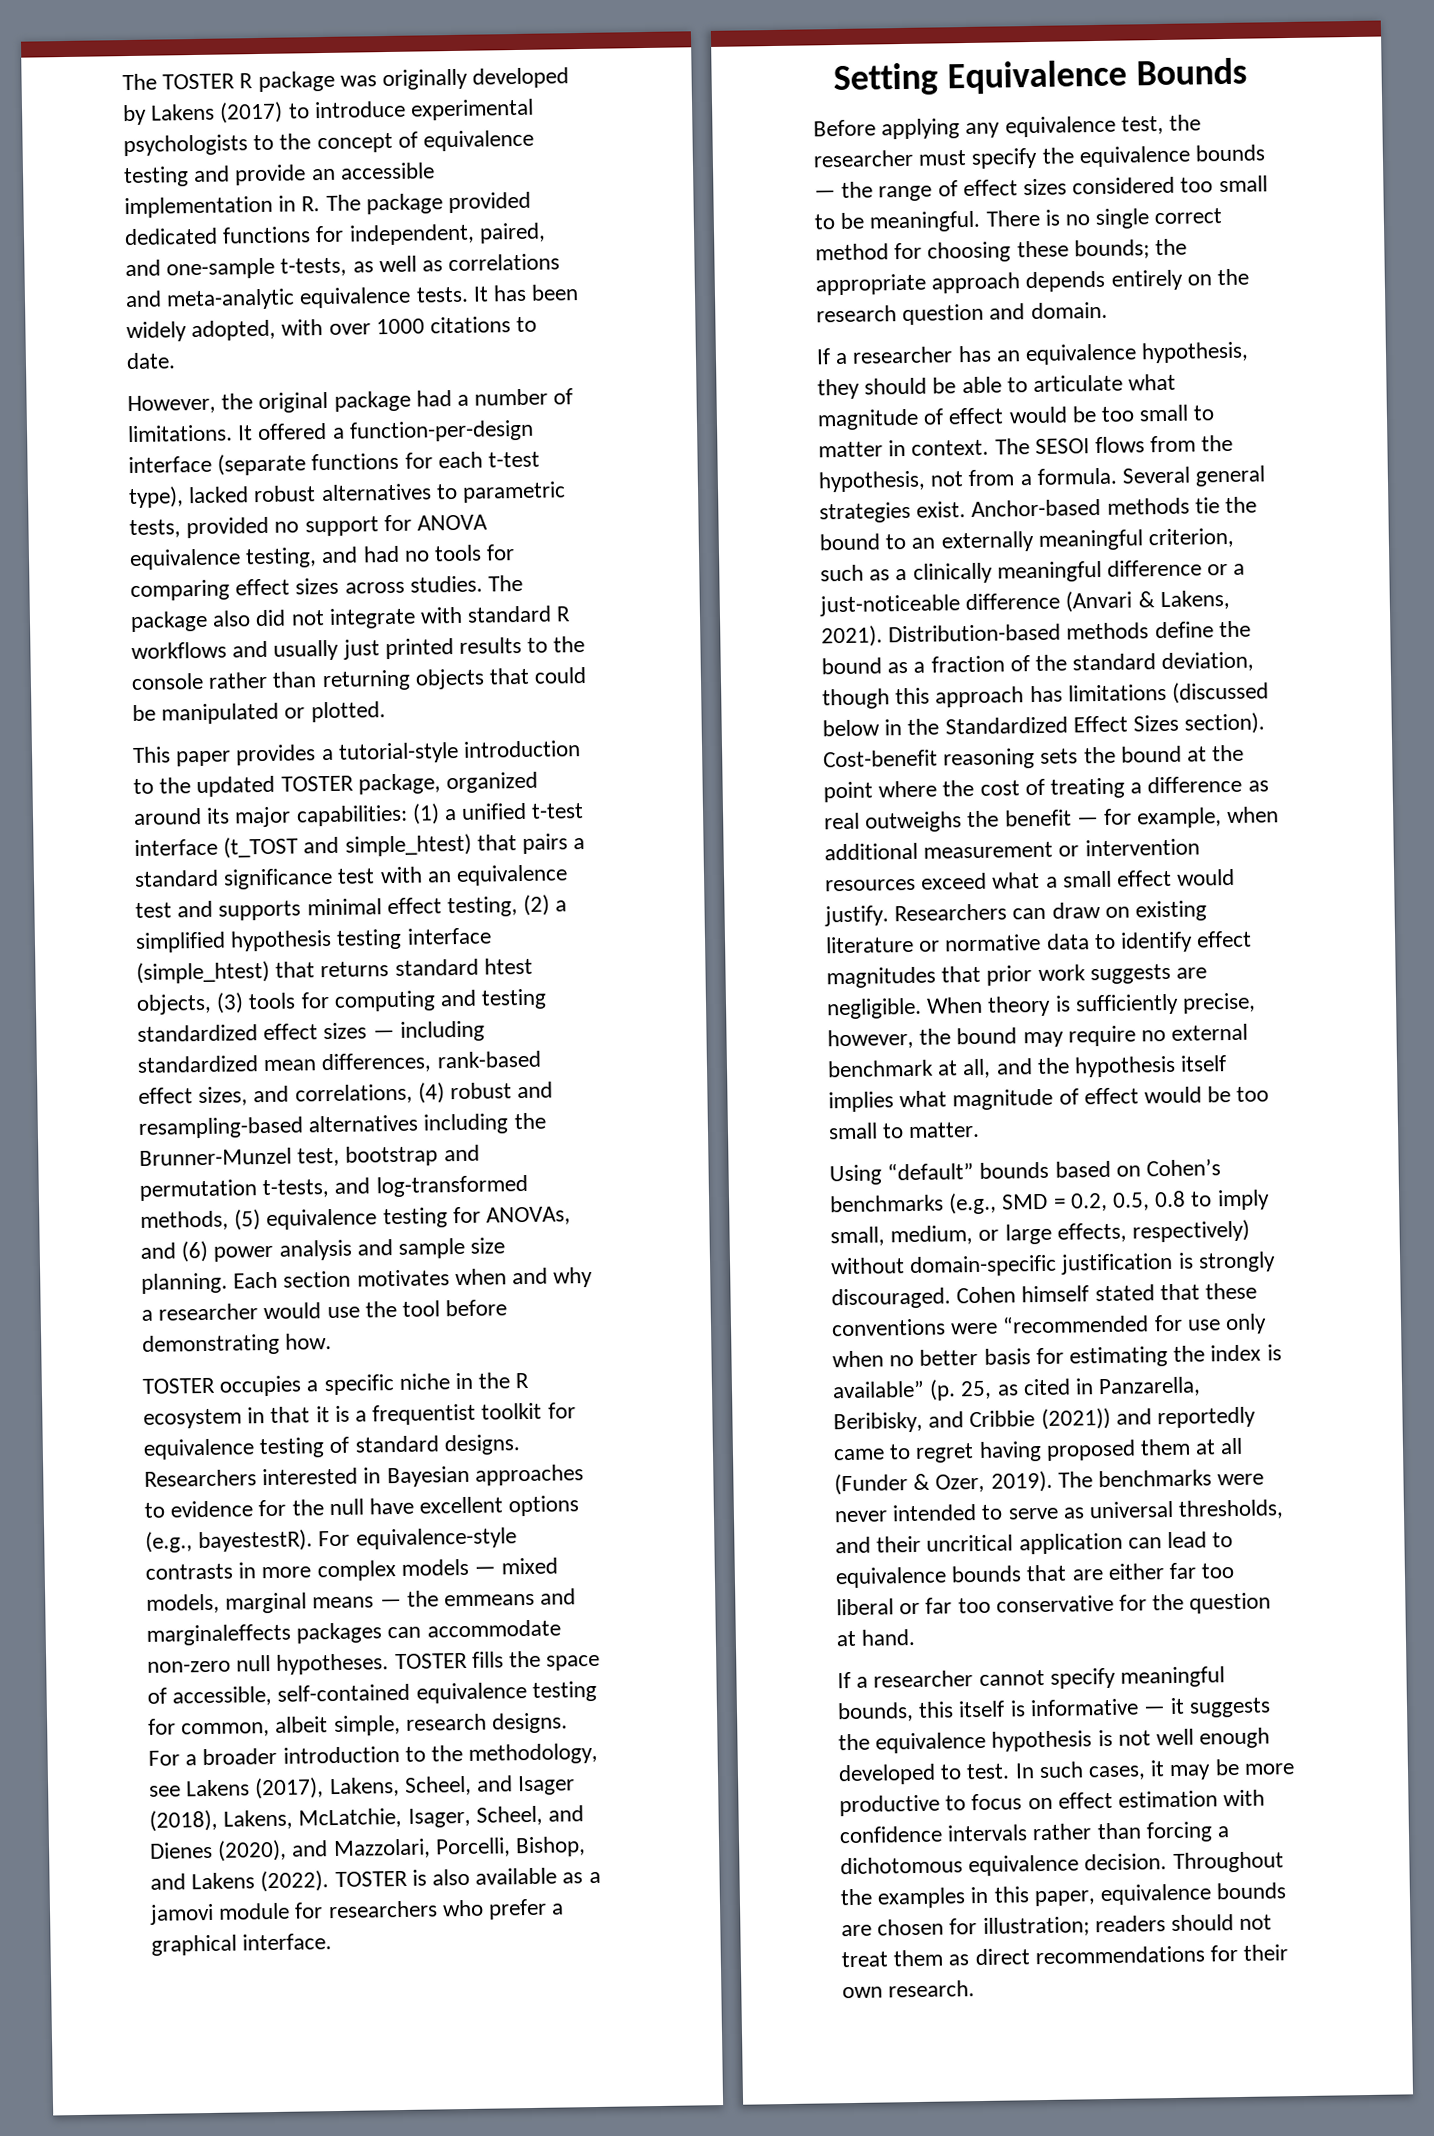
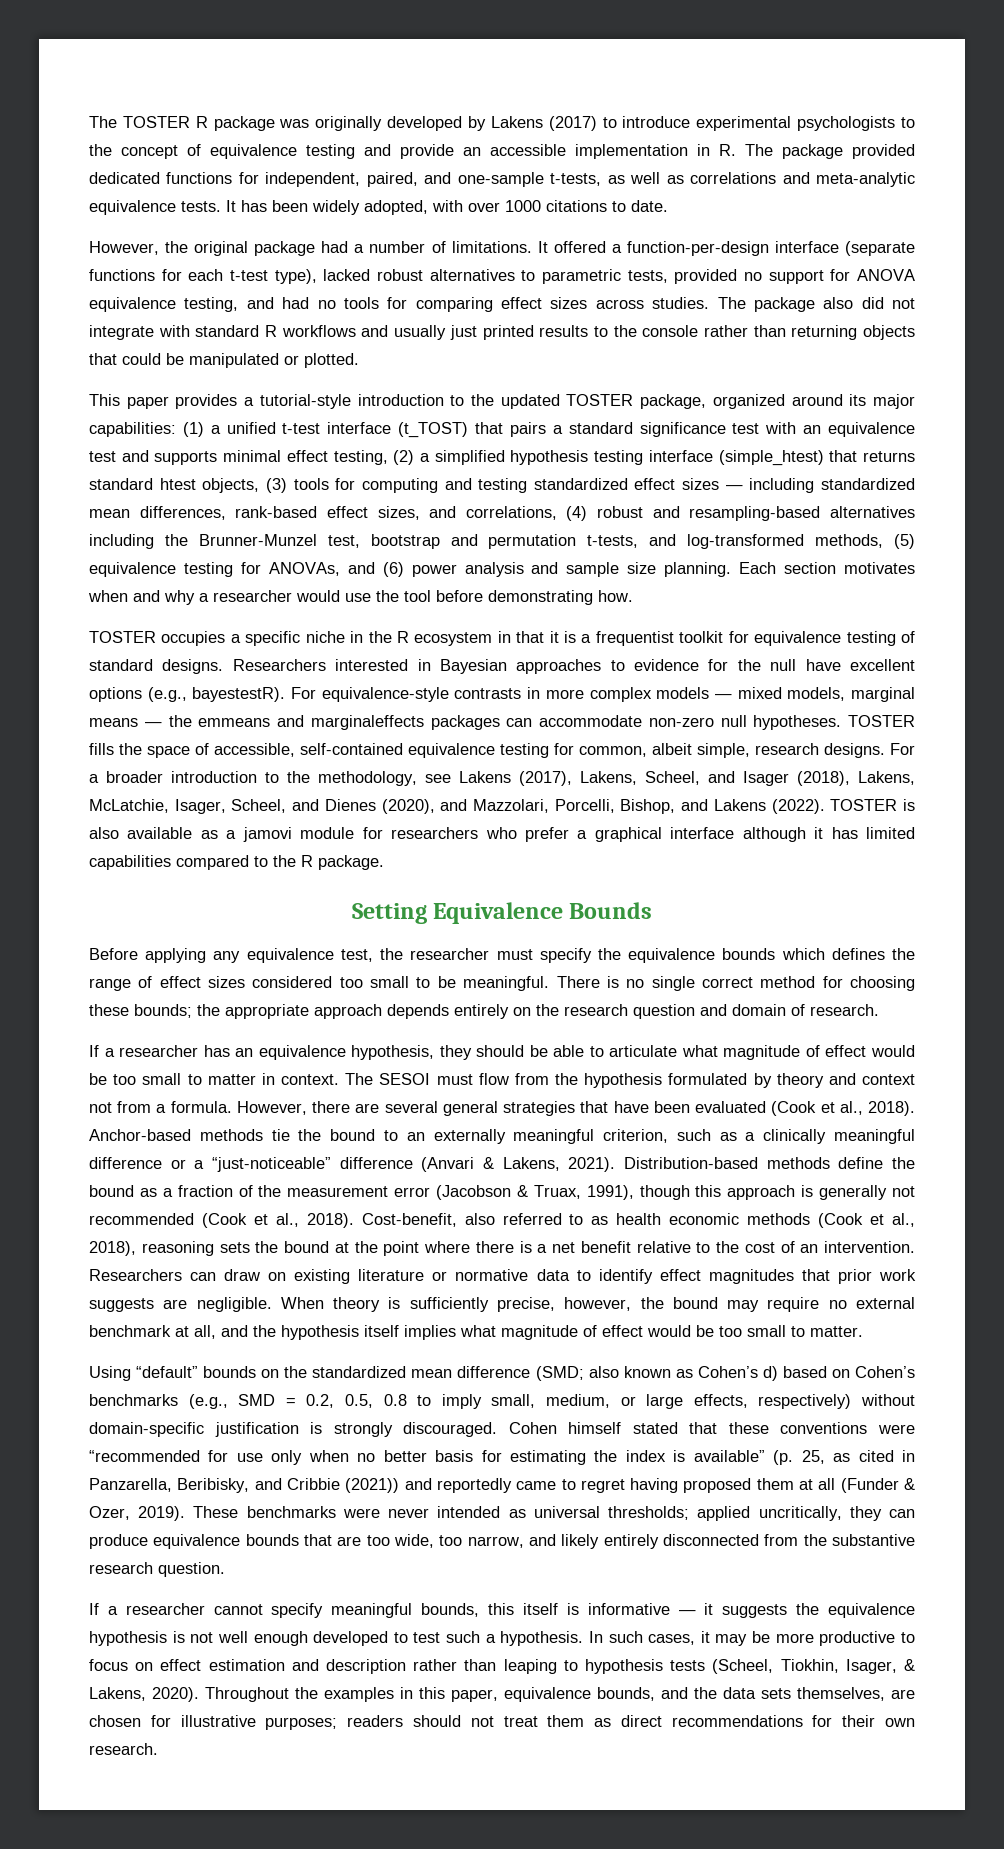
- (1) a unified t-test interface (t_TOST and simple_htest) that pairs a standard significance test with an equivalence test and supports minimal effect testing, (2) a simplified hypothesis testing interface (simple_htest) that returns standard htest objects, (3) tools for computing and testing standardized effect sizes — including standardized mean differences, rank-based effect sizes, and correlations, (4) robust and resampling-based alternatives including the Brunner-Munzel test, bootstrap and permutation t-tests, and log-transformed methods, (5) equivalence testing for ANOVAs, and (6) power analysis and sample size planning.
+ (1) a unified t-test interface (t_TOST) that pairs a standard significance test with an equivalence test and supports minimal effect testing, (2) a simplified hypothesis testing interface (simple_htest) that returns standard htest objects, (3) tools for computing and testing standardized effect sizes — including standardized mean differences, rank-based effect sizes, and correlations, (4) robust and resampling-based alternatives including the Brunner-Munzel test, bootstrap and permutation t-tests, and log-transformed methods, (5) equivalence testing for ANOVAs, and (6) power analysis and sample size planning.
- TOSTER is also available as a jamovi module for researchers who prefer a graphical interface.
+ TOSTER is also available as a jamovi module for researchers who prefer a graphical interface although it has limited capabilities compared to the R package.
- Before applying any equivalence test, the researcher must specify the equivalence bounds — the range of effect sizes considered too small to be meaningful.
+ Before applying any equivalence test, the researcher must specify the equivalence bounds which defines the range of effect sizes considered too small to be meaningful.
- There is no single correct method for choosing these bounds; the appropriate approach depends entirely on the research question and domain.
+ There is no single correct method for choosing these bounds; the appropriate approach depends entirely on the research question and domain of research.
- The SESOI flows from the hypothesis, not from a formula. Several general strategies exist.
+ The SESOI must flow from the hypothesis formulated by theory and context not from a formula. However, there are several general strategies that have been evaluated (Cook et al., 2018).
- Anchor-based methods tie the bound to an externally meaningful criterion, such as a clinically meaningful difference or a just-noticeable difference (Anvari & Lakens, 2021).
+ Anchor-based methods tie the bound to an externally meaningful criterion, such as a clinically meaningful difference or a “just-noticeable” difference (Anvari & Lakens, 2021).
- Distribution-based methods define the bound as a fraction of the standard deviation, though this approach has limitations (discussed below in the Standardized Effect Sizes section). Cost-benefit reasoning sets the bound at the point where the cost of treating a difference as real outweighs the benefit — for example, when additional measurement or intervention resources exceed what a small effect would justify.
+ Distribution-based methods define the bound as a fraction of the measurement error (Jacobson & Truax, 1991), though this approach is generally not recommended (Cook et al., 2018). Cost-benefit, also referred to as health economic methods (Cook et al., 2018), reasoning sets the bound at the point where there is a net benefit relative to the cost of an intervention.
- Using “default” bounds based on Cohen’s benchmarks (e.g., SMD = 0.2, 0.5, 0.8 to imply small, medium, or large effects, respectively) without domain-specific justification is strongly discouraged.
+ Using “default” bounds on the standardized mean difference (SMD; also known as Cohen’s d) based on Cohen’s benchmarks (e.g., SMD = 0.2, 0.5, 0.8 to imply small, medium, or large effects, respectively) without domain-specific justification is strongly discouraged.
- The benchmarks were never intended to serve as universal thresholds, and their uncritical application can lead to equivalence bounds that are either far too liberal or far too conservative for the question at hand.
+ These benchmarks were never intended as universal thresholds; applied uncritically, they can produce equivalence bounds that are too wide, too narrow, and likely entirely disconnected from the substantive research question.
- If a researcher cannot specify meaningful bounds, this itself is informative — it suggests the equivalence hypothesis is not well enough developed to test.
+ If a researcher cannot specify meaningful bounds, this itself is informative — it suggests the equivalence hypothesis is not well enough developed to test such a hypothesis.
- In such cases, it may be more productive to focus on effect estimation with confidence intervals rather than forcing a dichotomous equivalence decision.
+ In such cases, it may be more productive to focus on effect estimation and description rather than leaping to hypothesis tests (Scheel, Tiokhin, Isager, & Lakens, 2020).
- Throughout the examples in this paper, equivalence bounds are chosen for illustration; readers should not treat them as direct recommendations for their own research.
+ Throughout the examples in this paper, equivalence bounds, and the data sets themselves, are chosen for illustrative purposes; readers should not treat them as direct recommendations for their own research.

